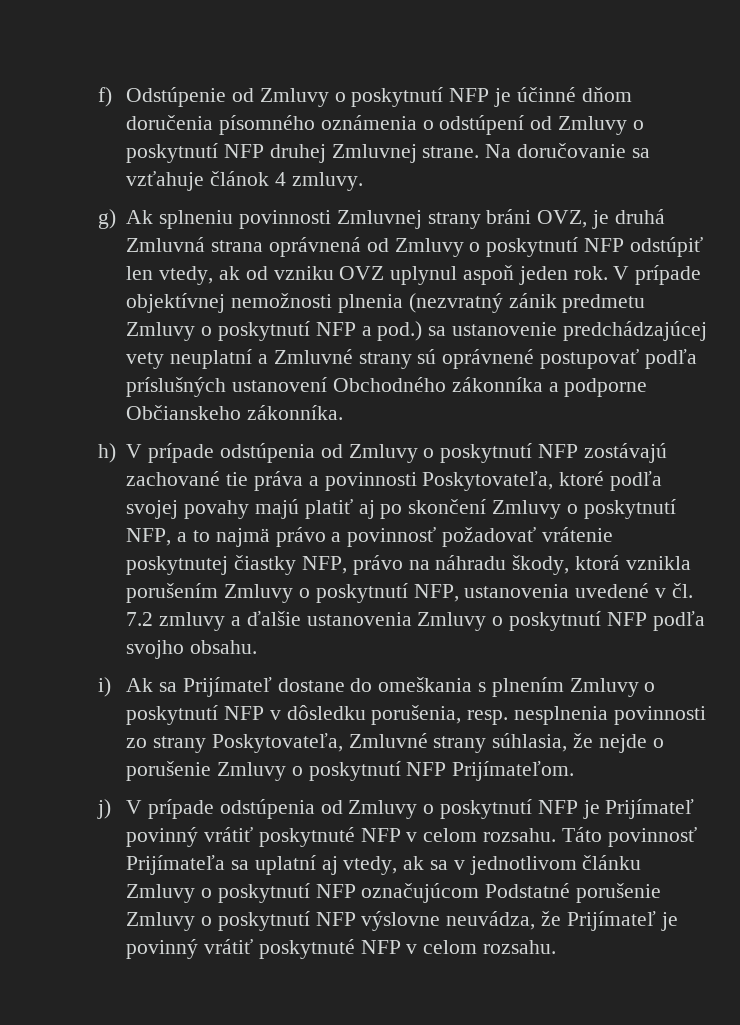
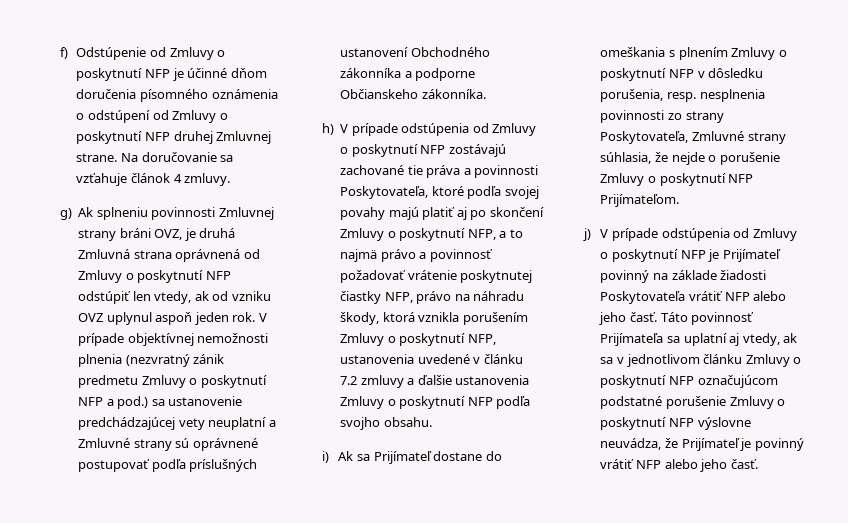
- h) V prípade odstúpenia od Zmluvy o poskytnutí NFP zostávajú zachované tie práva a povinnosti Poskytovateľa, ktoré podľa svojej povahy majú platiť aj po skončení Zmluvy o poskytnutí NFP, a to najmä právo a povinnosť požadovať vrátenie poskytnutej čiastky NFP, právo na náhradu škody, ktorá vznikla porušením Zmluvy o poskytnutí NFP, ustanovenia uvedené v čl. 7.2 zmluvy a ďalšie ustanovenia Zmluvy o poskytnutí NFP podľa svojho obsahu.
+ h) V prípade odstúpenia od Zmluvy o poskytnutí NFP zostávajú zachované tie práva a povinnosti Poskytovateľa, ktoré podľa svojej povahy majú platiť aj po skončení Zmluvy o poskytnutí NFP, a to najmä právo a povinnosť požadovať vrátenie poskytnutej čiastky NFP, právo na náhradu škody, ktorá vznikla porušením Zmluvy o poskytnutí NFP, ustanovenia uvedené v článku 7.2 zmluvy a ďalšie ustanovenia Zmluvy o poskytnutí NFP podľa svojho obsahu.
- j) V prípade odstúpenia od Zmluvy o poskytnutí NFP je Prijímateľ povinný vrátiť poskytnuté NFP v celom rozsahu.
+ j) V prípade odstúpenia od Zmluvy o poskytnutí NFP je Prijímateľ povinný na základe žiadosti Poskytovateľa vrátiť NFP alebo jeho časť.
- Táto povinnosť Prijímateľa sa uplatní aj vtedy, ak sa v jednotlivom článku Zmluvy o poskytnutí NFP označujúcom Podstatné porušenie Zmluvy o poskytnutí NFP výslovne neuvádza, že Prijímateľ je povinný vrátiť poskytnuté NFP v celom rozsahu.
+ Táto povinnosť Prijímateľa sa uplatní aj vtedy, ak sa v jednotlivom článku Zmluvy o poskytnutí NFP označujúcom podstatné porušenie Zmluvy o poskytnutí NFP výslovne neuvádza, že Prijímateľ je povinný vrátiť NFP alebo jeho časť.

